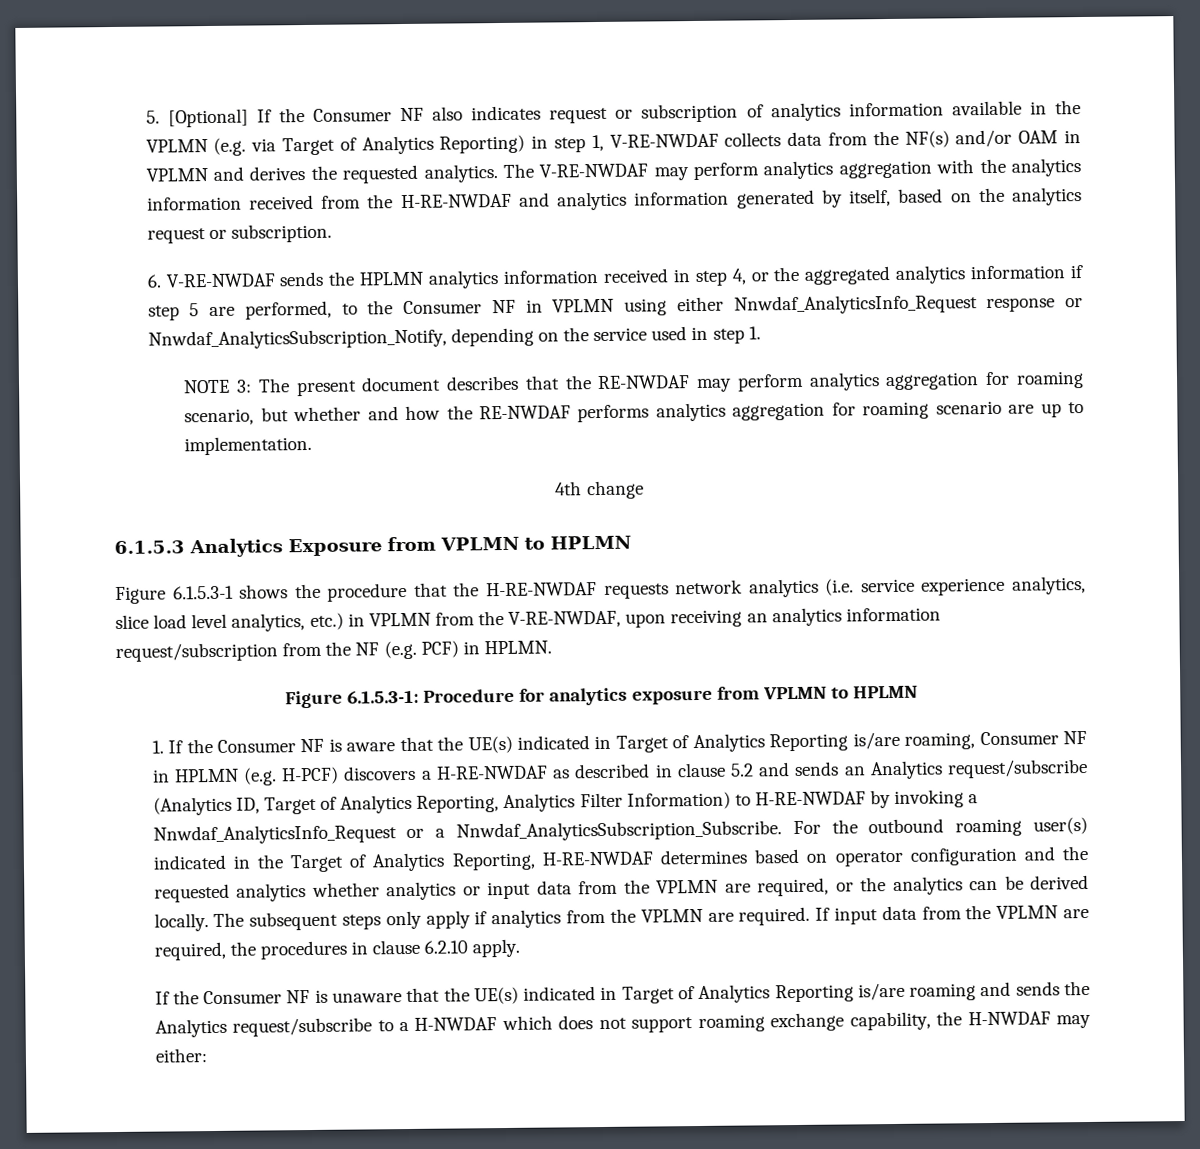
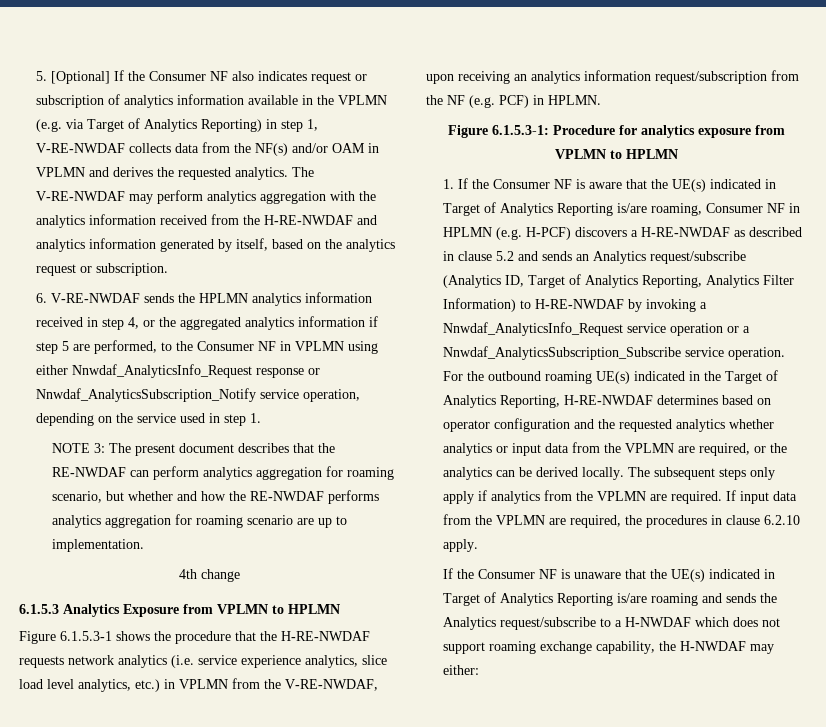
- 6. V-RE-NWDAF sends the HPLMN analytics information received in step 4, or the aggregated analytics information if step 5 are performed, to the Consumer NF in VPLMN using either Nnwdaf_AnalyticsInfo_Request response or Nnwdaf_AnalyticsSubscription_Notify, depending on the service used in step 1.
+ 6. V-RE-NWDAF sends the HPLMN analytics information received in step 4, or the aggregated analytics information if step 5 are performed, to the Consumer NF in VPLMN using either Nnwdaf_AnalyticsInfo_Request response or Nnwdaf_AnalyticsSubscription_Notify service operation, depending on the service used in step 1.
- NOTE 3: The present document describes that the RE-NWDAF may perform analytics aggregation for roaming scenario, but whether and how the RE-NWDAF performs analytics aggregation for roaming scenario are up to implementation.
+ NOTE 3: The present document describes that the RE-NWDAF can perform analytics aggregation for roaming scenario, but whether and how the RE-NWDAF performs analytics aggregation for roaming scenario are up to implementation.
- 1. If the Consumer NF is aware that the UE(s) indicated in Target of Analytics Reporting is/are roaming, Consumer NF in HPLMN (e.g. H-PCF) discovers a H-RE-NWDAF as described in clause 5.2 and sends an Analytics request/subscribe (Analytics ID, Target of Analytics Reporting, Analytics Filter Information) to H-RE-NWDAF by invoking a Nnwdaf_AnalyticsInfo_Request or a Nnwdaf_AnalyticsSubscription_Subscribe.
+ 1. If the Consumer NF is aware that the UE(s) indicated in Target of Analytics Reporting is/are roaming, Consumer NF in HPLMN (e.g. H-PCF) discovers a H-RE-NWDAF as described in clause 5.2 and sends an Analytics request/subscribe (Analytics ID, Target of Analytics Reporting, Analytics Filter Information) to H-RE-NWDAF by invoking a Nnwdaf_AnalyticsInfo_Request service operation or a Nnwdaf_AnalyticsSubscription_Subscribe service operation.
- For the outbound roaming user(s) indicated in the Target of Analytics Reporting, H-RE-NWDAF determines based on operator configuration and the requested analytics whether analytics or input data from the VPLMN are required, or the analytics can be derived locally.
+ For the outbound roaming UE(s) indicated in the Target of Analytics Reporting, H-RE-NWDAF determines based on operator configuration and the requested analytics whether analytics or input data from the VPLMN are required, or the analytics can be derived locally.

